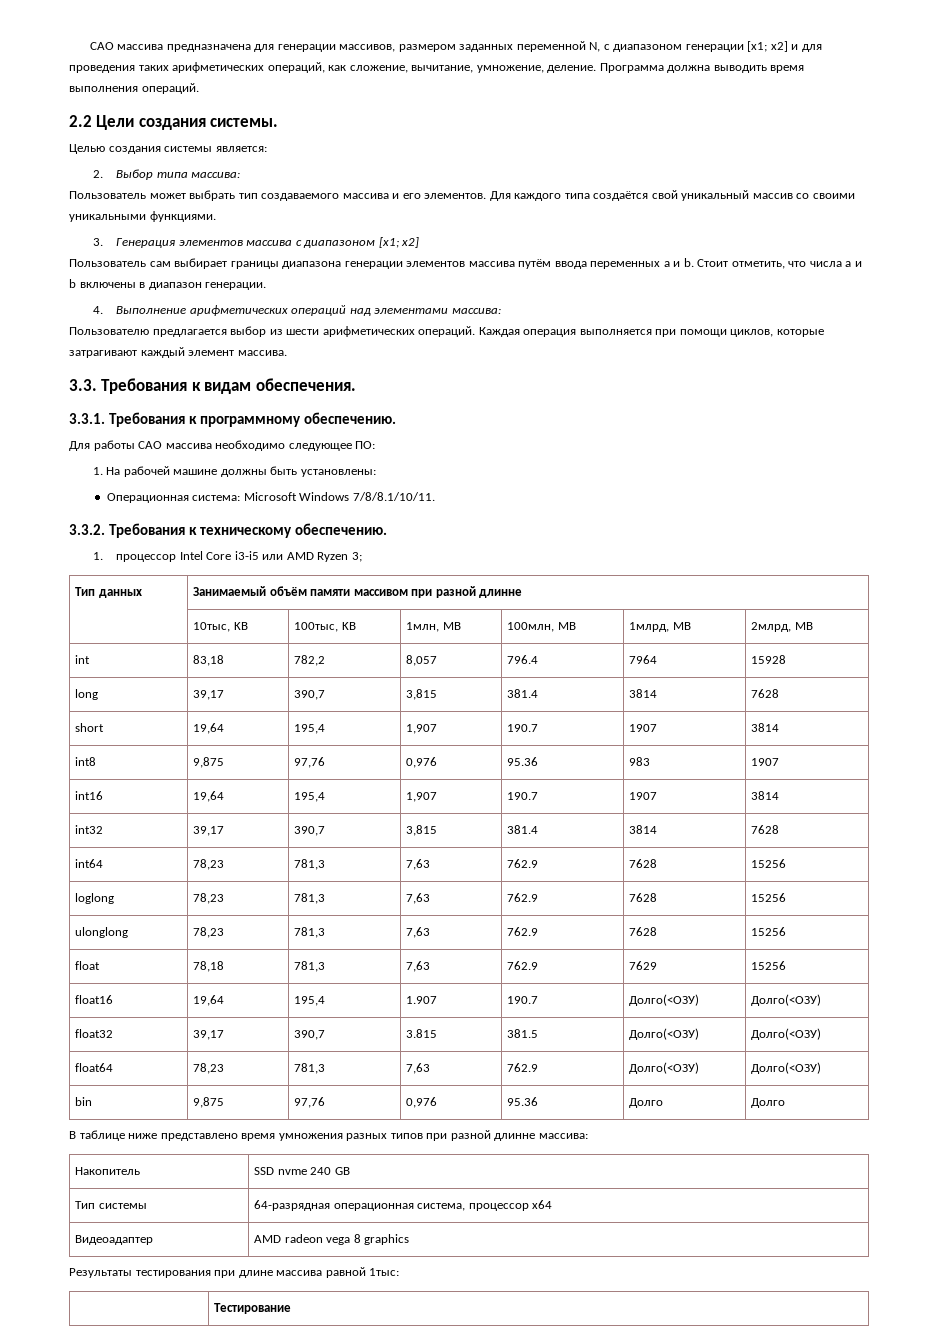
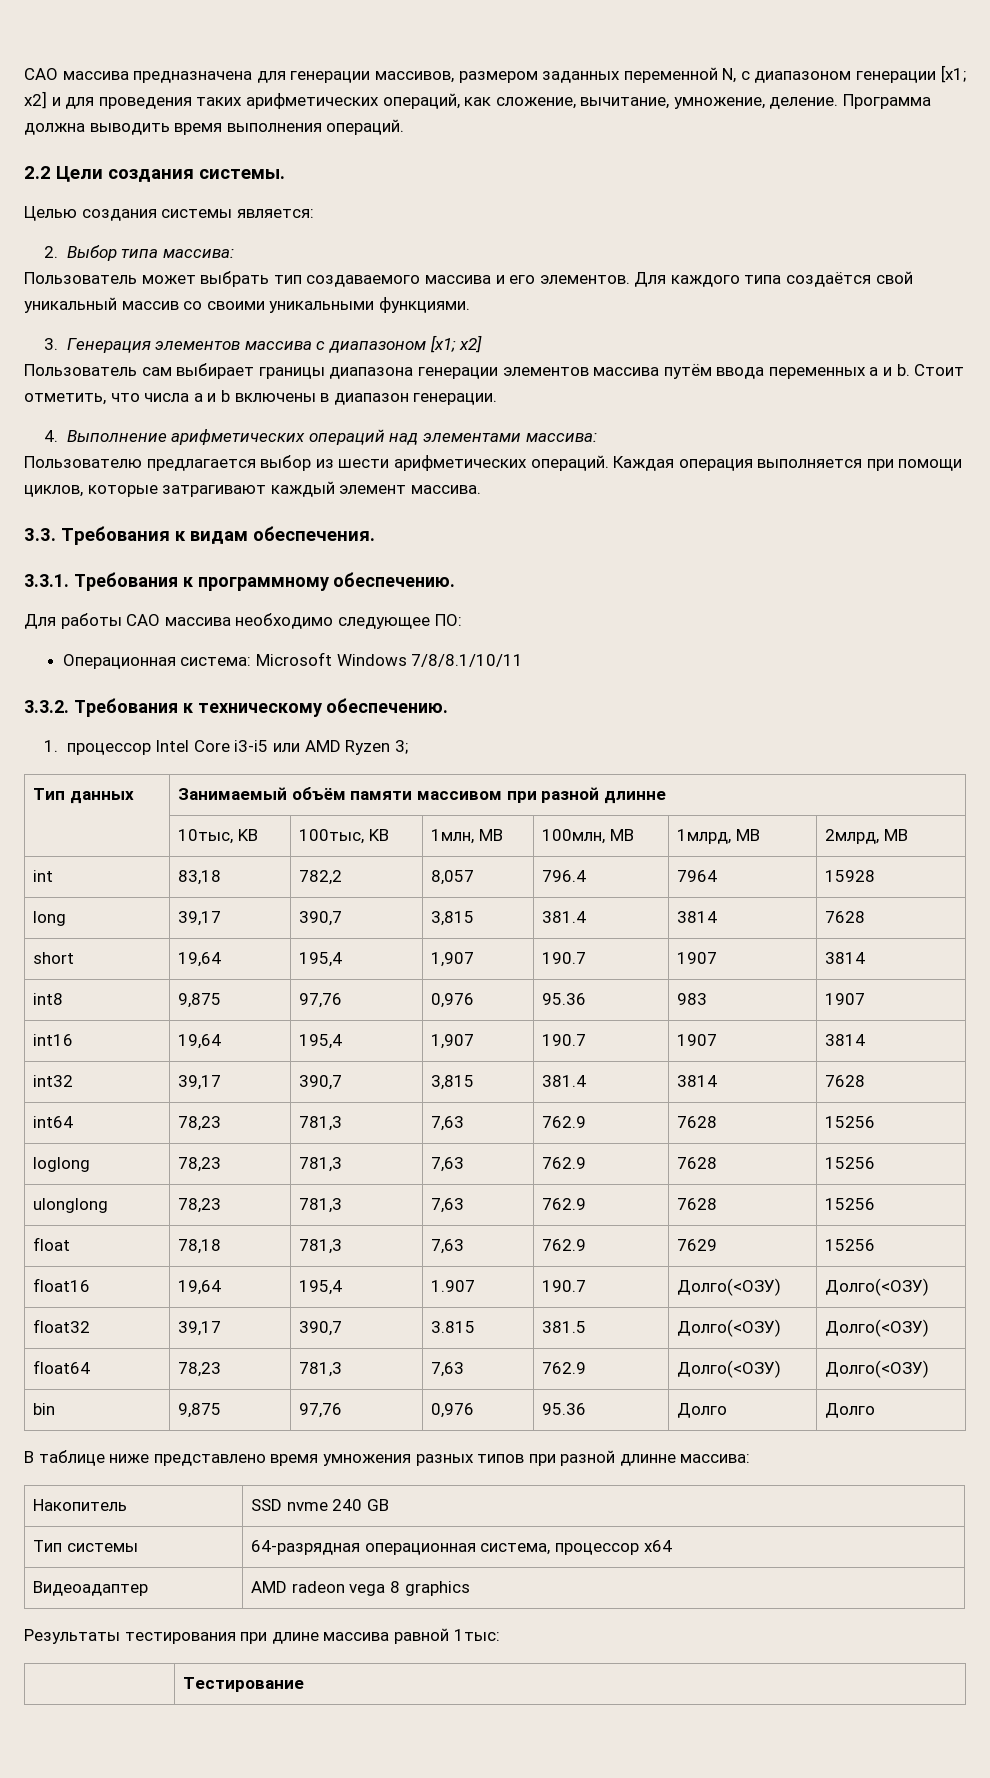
- 1. На рабочей машине должны быть установлены:
- Операционная система: Microsoft Windows 7/8/8.1/10/11.
+ Операционная система: Microsoft Windows 7/8/8.1/10/11

